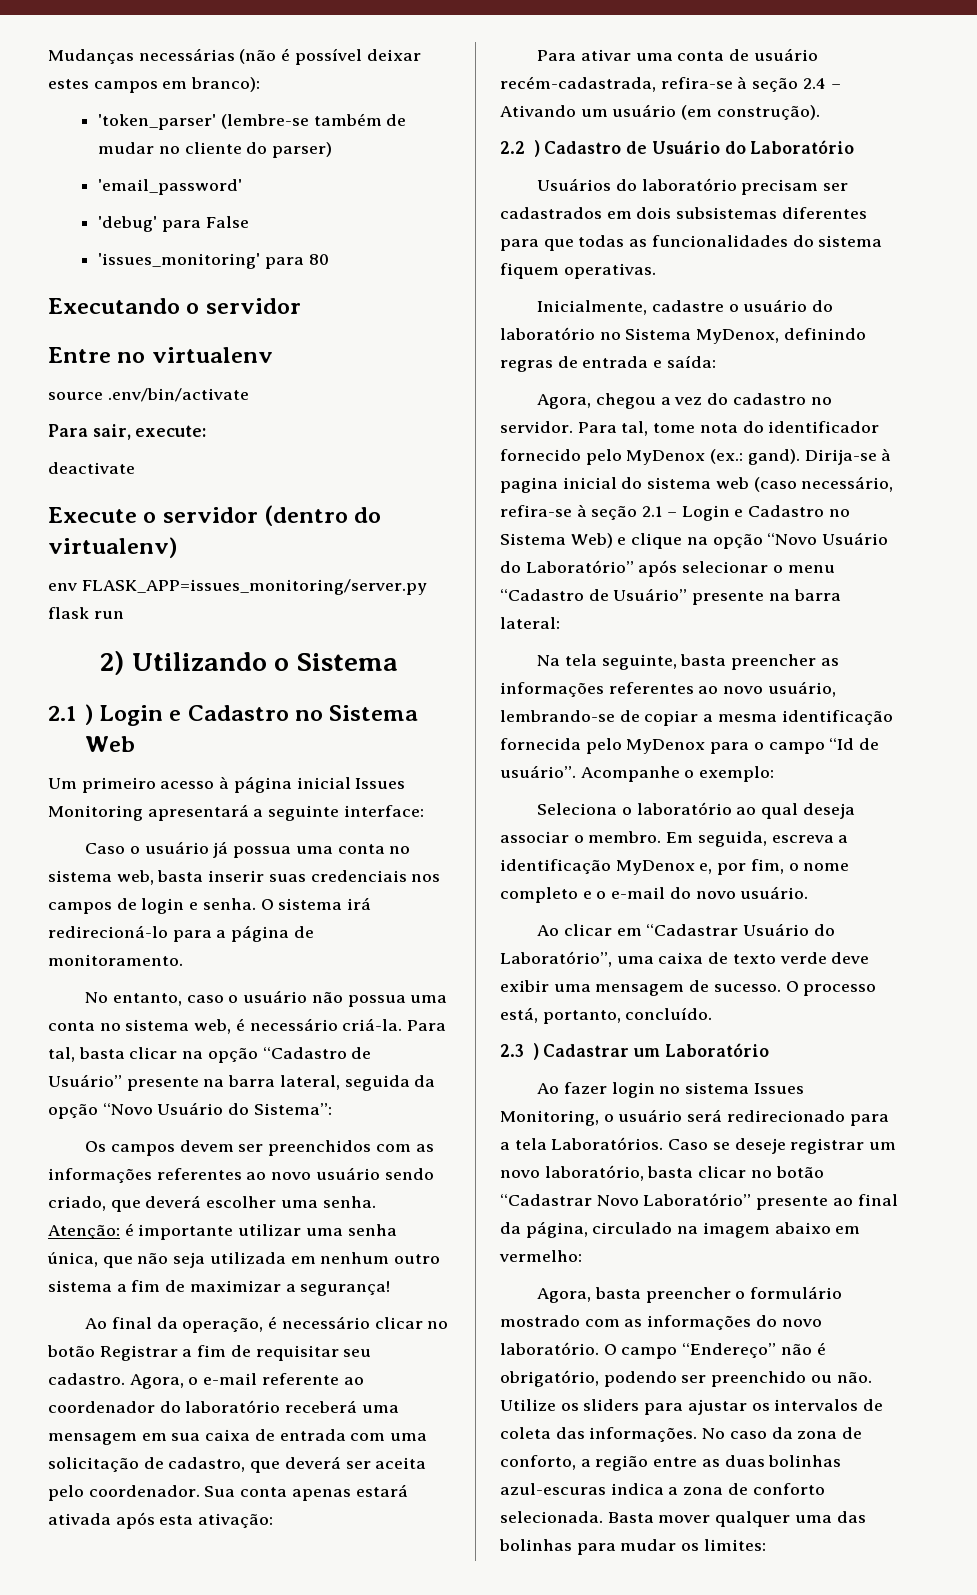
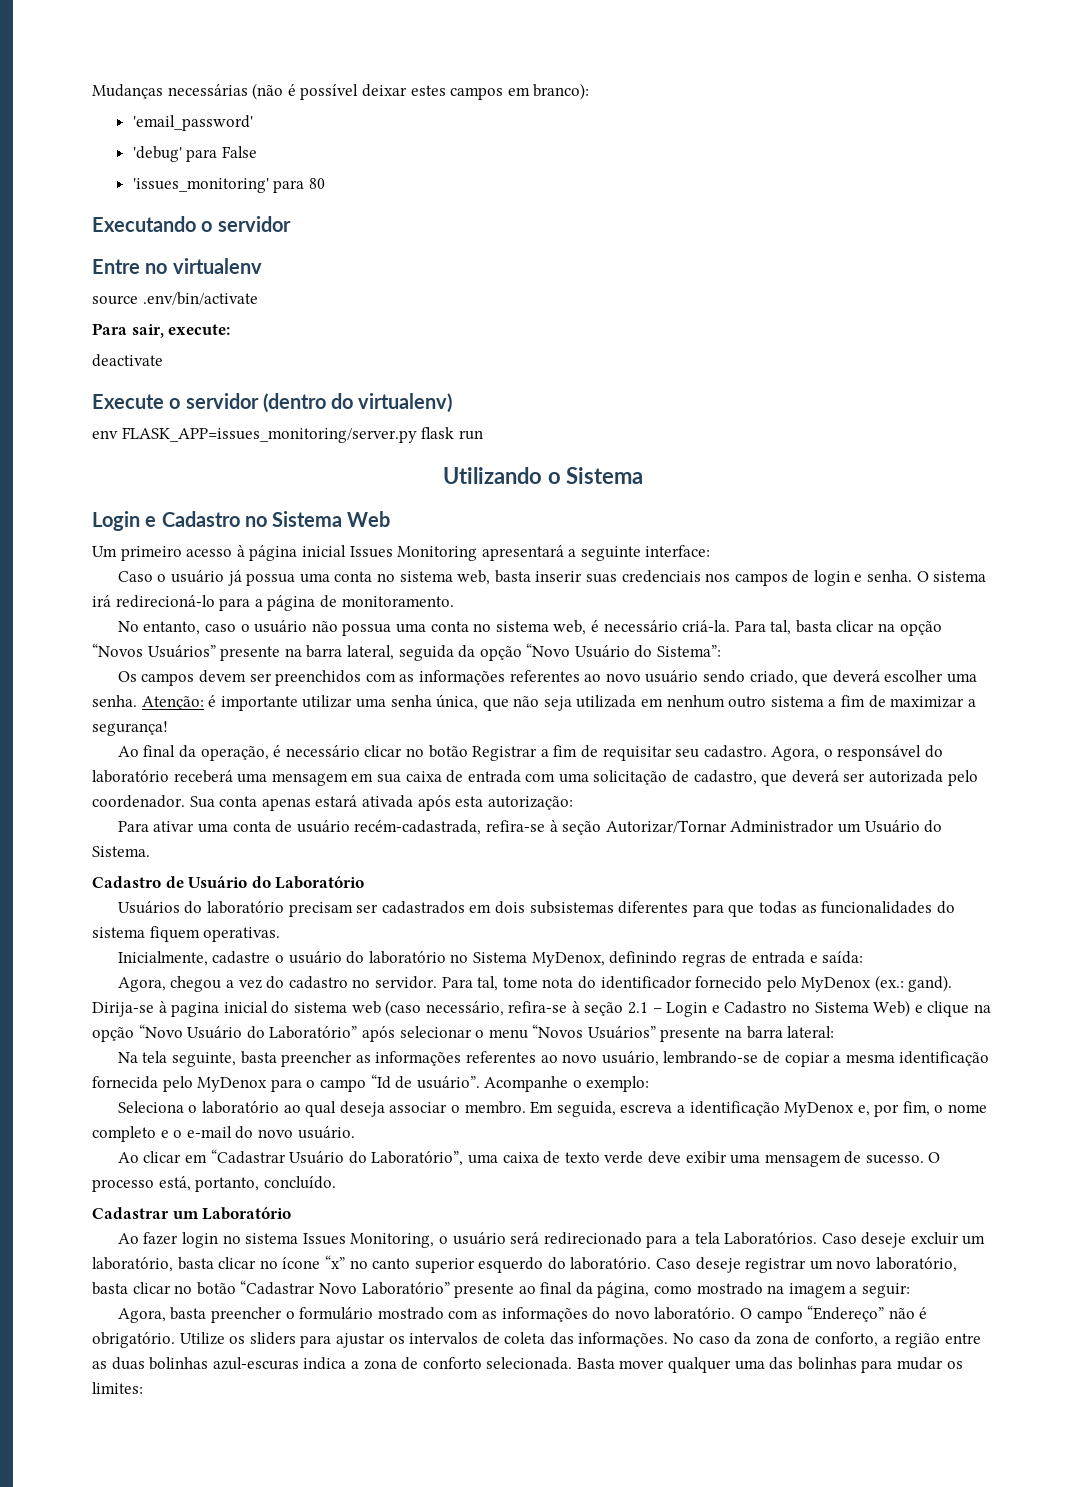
- 'token_parser' (lembre-se também de mudar no cliente do parser)
- 2) Utilizando o Sistema
+ Utilizando o Sistema
- 2.1 ) Login e Cadastro no Sistema Web
+ Login e Cadastro no Sistema Web
- Para tal, basta clicar na opção “Cadastro de Usuário” presente na barra lateral, seguida da opção “Novo Usuário do Sistema”:
+ Para tal, basta clicar na opção “Novos Usuários” presente na barra lateral, seguida da opção “Novo Usuário do Sistema”:
- Agora, o e-mail referente ao coordenador do laboratório receberá uma mensagem em sua caixa de entrada com uma solicitação de cadastro, que deverá ser aceita pelo coordenador.
+ Agora, o responsável do laboratório receberá uma mensagem em sua caixa de entrada com uma solicitação de cadastro, que deverá ser autorizada pelo coordenador.
- Sua conta apenas estará ativada após esta ativação:
+ Sua conta apenas estará ativada após esta autorização:
- Para ativar uma conta de usuário recém-cadastrada, refira-se à seção 2.4 – Ativando um usuário (em construção).
- 2.2 ) Cadastro de Usuário do Laboratório
+ Para ativar uma conta de usuário recém-cadastrada, refira-se à seção Autorizar/Tornar Administrador um Usuário do Sistema.
+ Cadastro de Usuário do Laboratório
- Dirija-se à pagina inicial do sistema web (caso necessário, refira-se à seção 2.1 – Login e Cadastro no Sistema Web) e clique na opção “Novo Usuário do Laboratório” após selecionar o menu “Cadastro de Usuário” presente na barra lateral:
+ Dirija-se à pagina inicial do sistema web (caso necessário, refira-se à seção 2.1 – Login e Cadastro no Sistema Web) e clique na opção “Novo Usuário do Laboratório” após selecionar o menu “Novos Usuários” presente na barra lateral:
- 2.3 ) Cadastrar um Laboratório
+ Cadastrar um Laboratório
- Caso se deseje registrar um novo laboratório, basta clicar no botão “Cadastrar Novo Laboratório” presente ao final da página, circulado na imagem abaixo em vermelho:
+ Caso deseje excluir um laboratório, basta clicar no ícone “x” no canto superior esquerdo do laboratório. Caso deseje registrar um novo laboratório, basta clicar no botão “Cadastrar Novo Laboratório” presente ao final da página, como mostrado na imagem a seguir:
- O campo “Endereço” não é obrigatório, podendo ser preenchido ou não.
+ O campo “Endereço” não é obrigatório.

